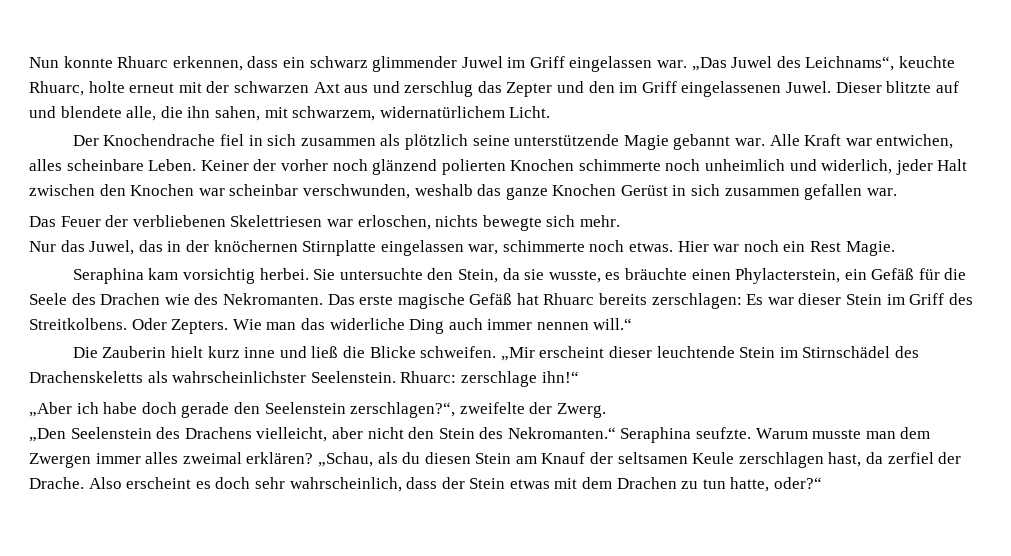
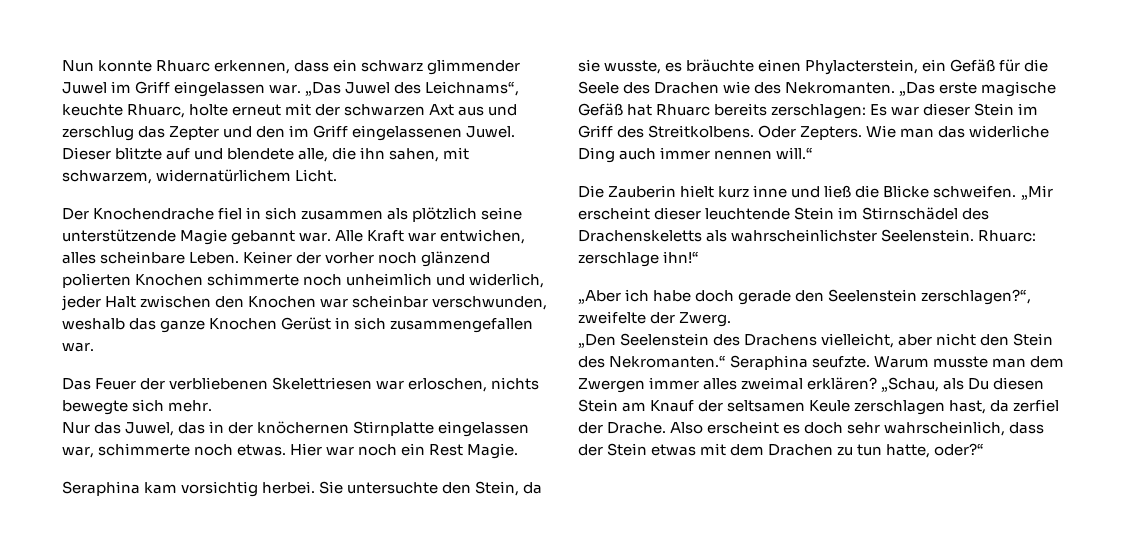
- Keiner der vorher noch glänzend polierten Knochen schimmerte noch unheimlich und widerlich, jeder Halt zwischen den Knochen war scheinbar verschwunden, weshalb das ganze Knochen Gerüst in sich zusammen gefallen war.
+ Keiner der vorher noch glänzend polierten Knochen schimmerte noch unheimlich und widerlich, jeder Halt zwischen den Knochen war scheinbar verschwunden, weshalb das ganze Knochen Gerüst in sich zusammengefallen war.
- Das erste magische Gefäß hat Rhuarc bereits zerschlagen: Es war dieser Stein im Griff des Streitkolbens.
+ „Das erste magische Gefäß hat Rhuarc bereits zerschlagen: Es war dieser Stein im Griff des Streitkolbens.
- „Schau, als du diesen Stein am Knauf der seltsamen Keule zerschlagen hast, da zerfiel der Drache.
+ „Schau, als Du diesen Stein am Knauf der seltsamen Keule zerschlagen hast, da zerfiel der Drache.

